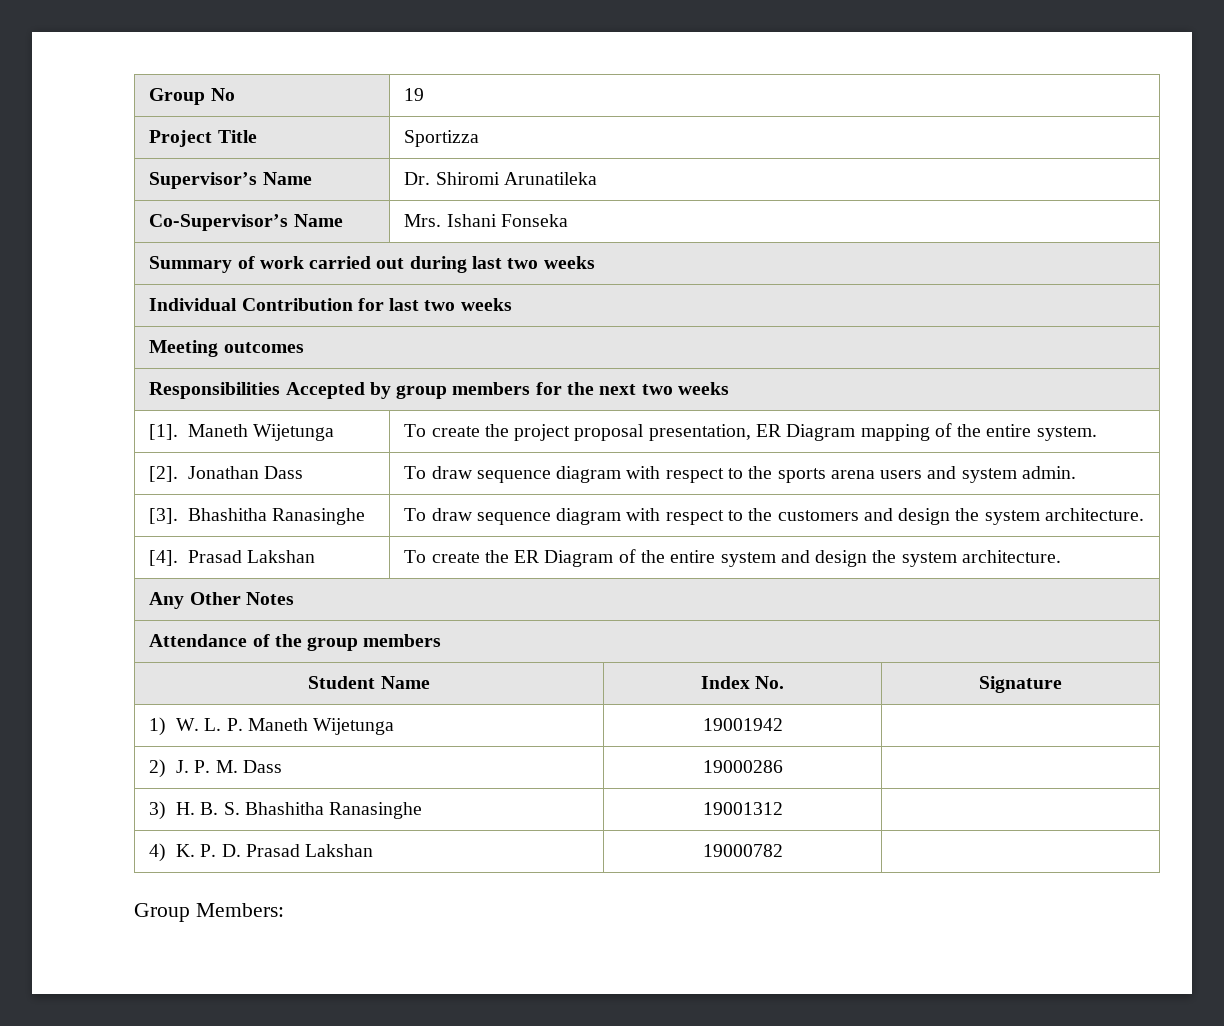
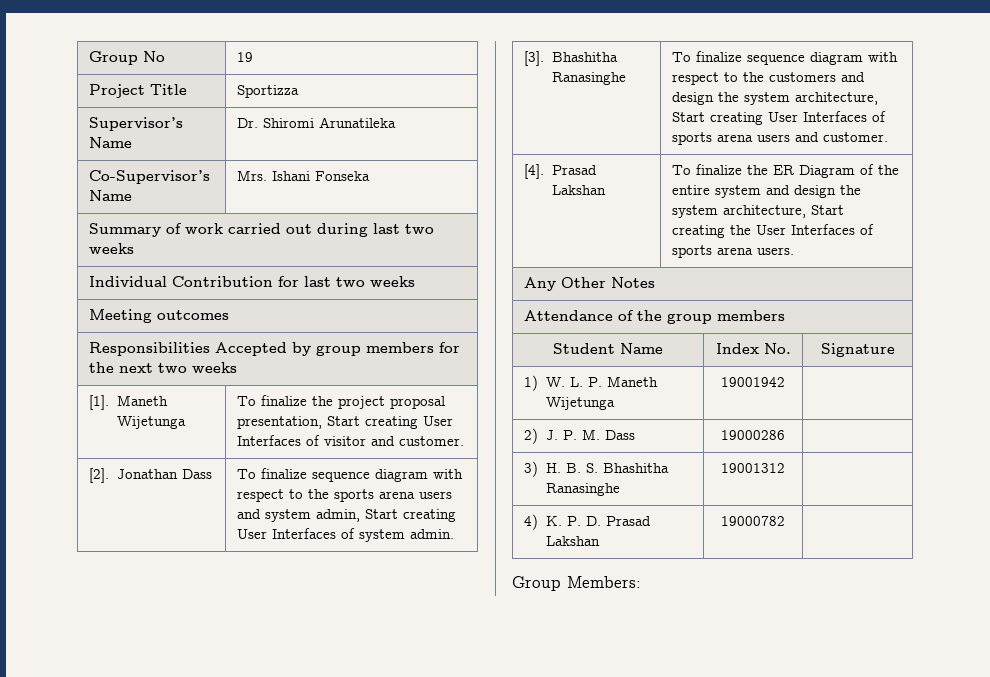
- [1]. Maneth Wijetunga | To create the project proposal presentation, ER Diagram mapping of the entire system.
+ [1]. Maneth Wijetunga | To finalize the project proposal presentation, Start creating User Interfaces of visitor and customer.
- [2]. Jonathan Dass | To draw sequence diagram with respect to the sports arena users and system admin.
+ [2]. Jonathan Dass | To finalize sequence diagram with respect to the sports arena users and system admin, Start creating User Interfaces of system admin.
- [3]. Bhashitha Ranasinghe | To draw sequence diagram with respect to the customers and design the system architecture.
+ [3]. Bhashitha Ranasinghe | To finalize sequence diagram with respect to the customers and design the system architecture, Start creating User Interfaces of sports arena users and customer.
- [4]. Prasad Lakshan | To create the ER Diagram of the entire system and design the system architecture.
+ [4]. Prasad Lakshan | To finalize the ER Diagram of the entire system and design the system architecture, Start creating the User Interfaces of sports arena users.

